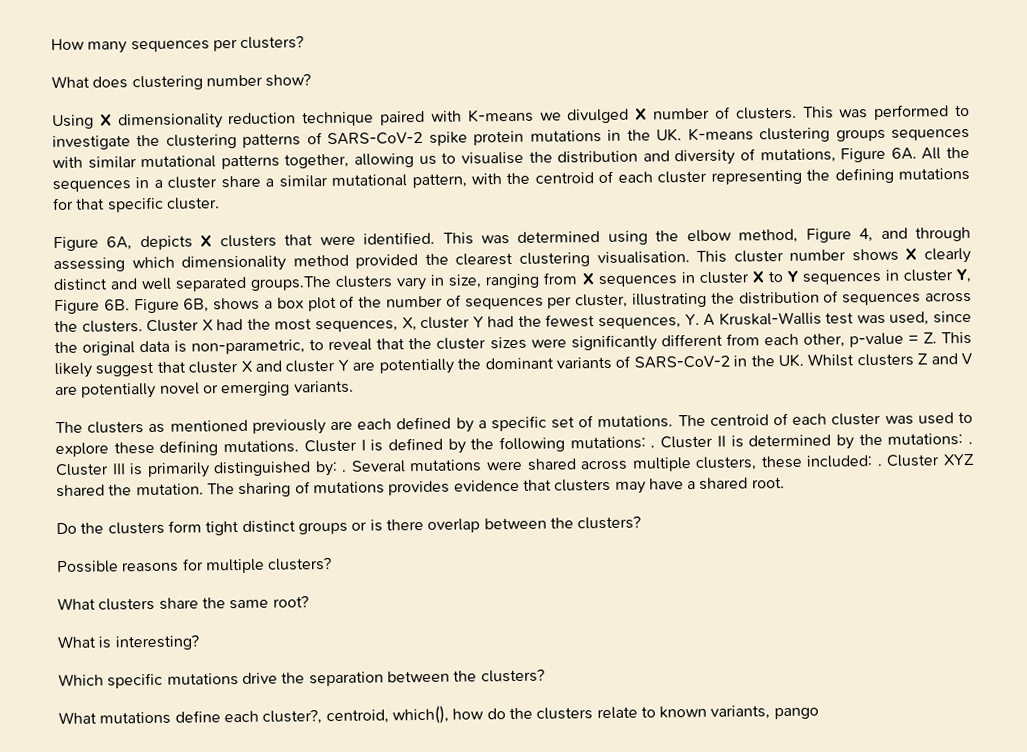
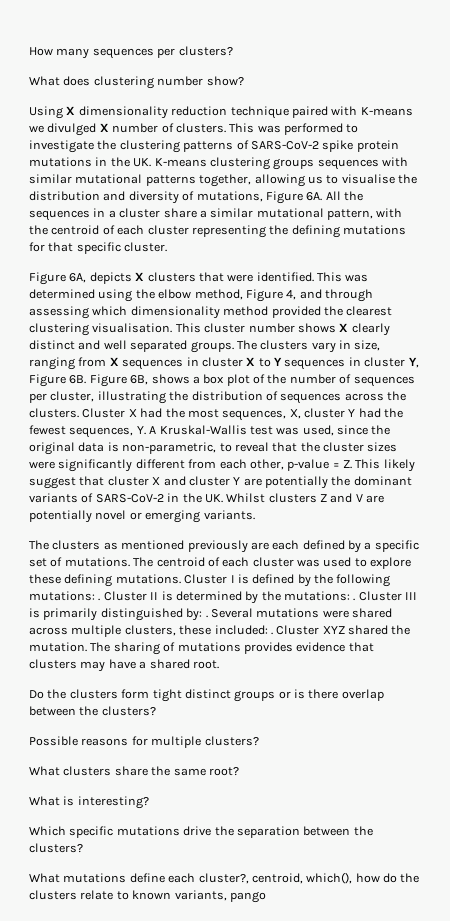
- This cluster number shows X clearly distinct and well separated groups.The clusters vary in size, ranging from X sequences in cluster X to Y sequences in cluster Y, Figure 6B.
+ This cluster number shows X clearly distinct and well separated groups. The clusters vary in size, ranging from X sequences in cluster X to Y sequences in cluster Y, Figure 6B.

